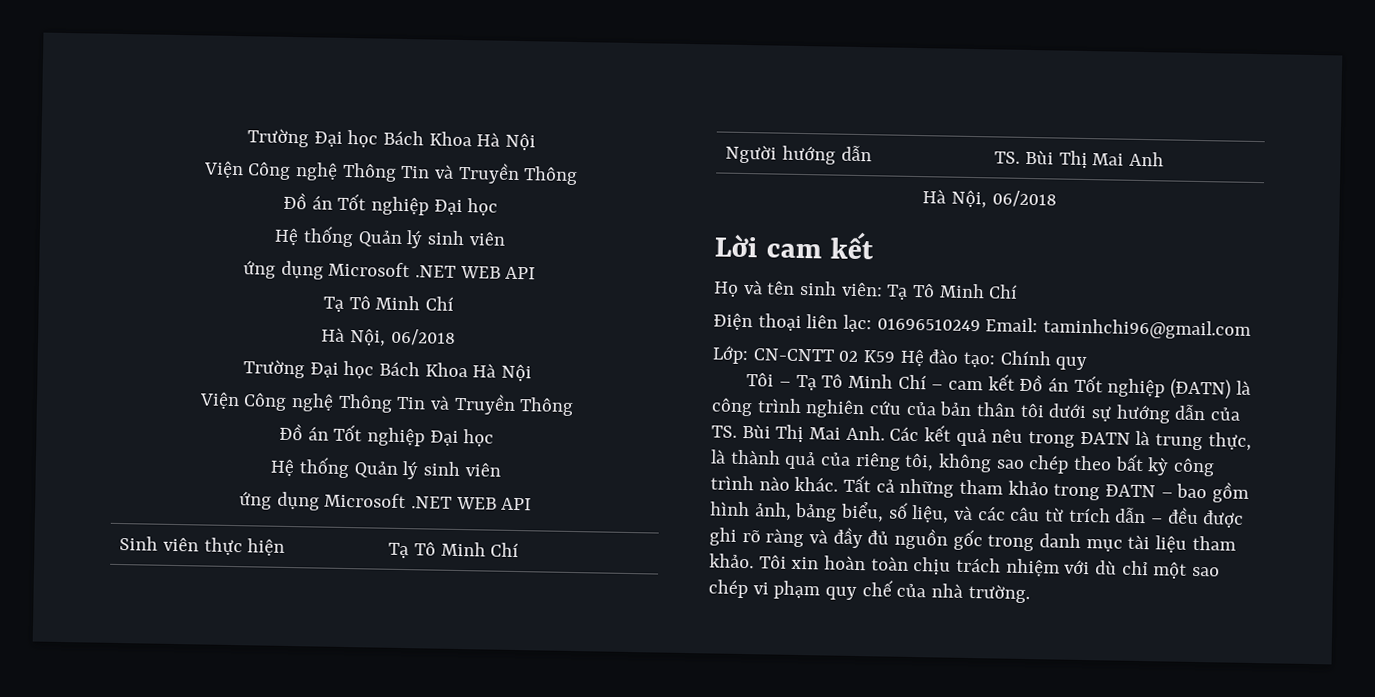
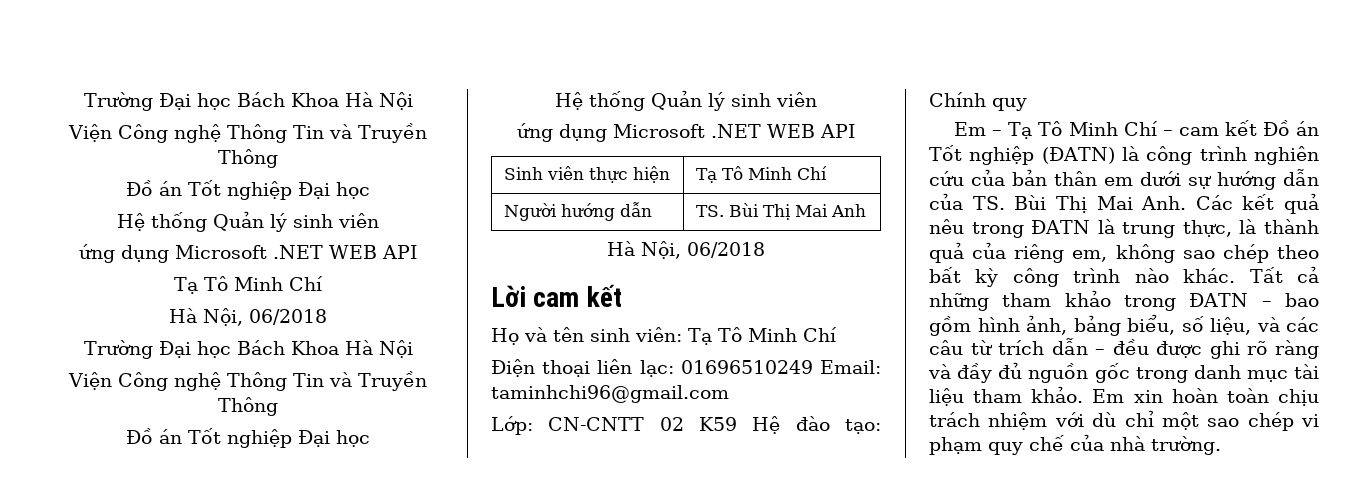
- Tôi – Tạ Tô Minh Chí – cam kết Đồ án Tốt nghiệp (ĐATN) là công trình nghiên cứu của bản thân tôi dưới sự hướng dẫn của TS. Bùi Thị Mai Anh. Các kết quả nêu trong ĐATN là trung thực, là thành quả của riêng tôi, không sao chép theo bất kỳ công trình nào khác.
+ Em – Tạ Tô Minh Chí – cam kết Đồ án Tốt nghiệp (ĐATN) là công trình nghiên cứu của bản thân em dưới sự hướng dẫn của TS. Bùi Thị Mai Anh. Các kết quả nêu trong ĐATN là trung thực, là thành quả của riêng em, không sao chép theo bất kỳ công trình nào khác.
- Tôi xin hoàn toàn chịu trách nhiệm với dù chỉ một sao chép vi phạm quy chế của nhà trường.
+ Em xin hoàn toàn chịu trách nhiệm với dù chỉ một sao chép vi phạm quy chế của nhà trường.

